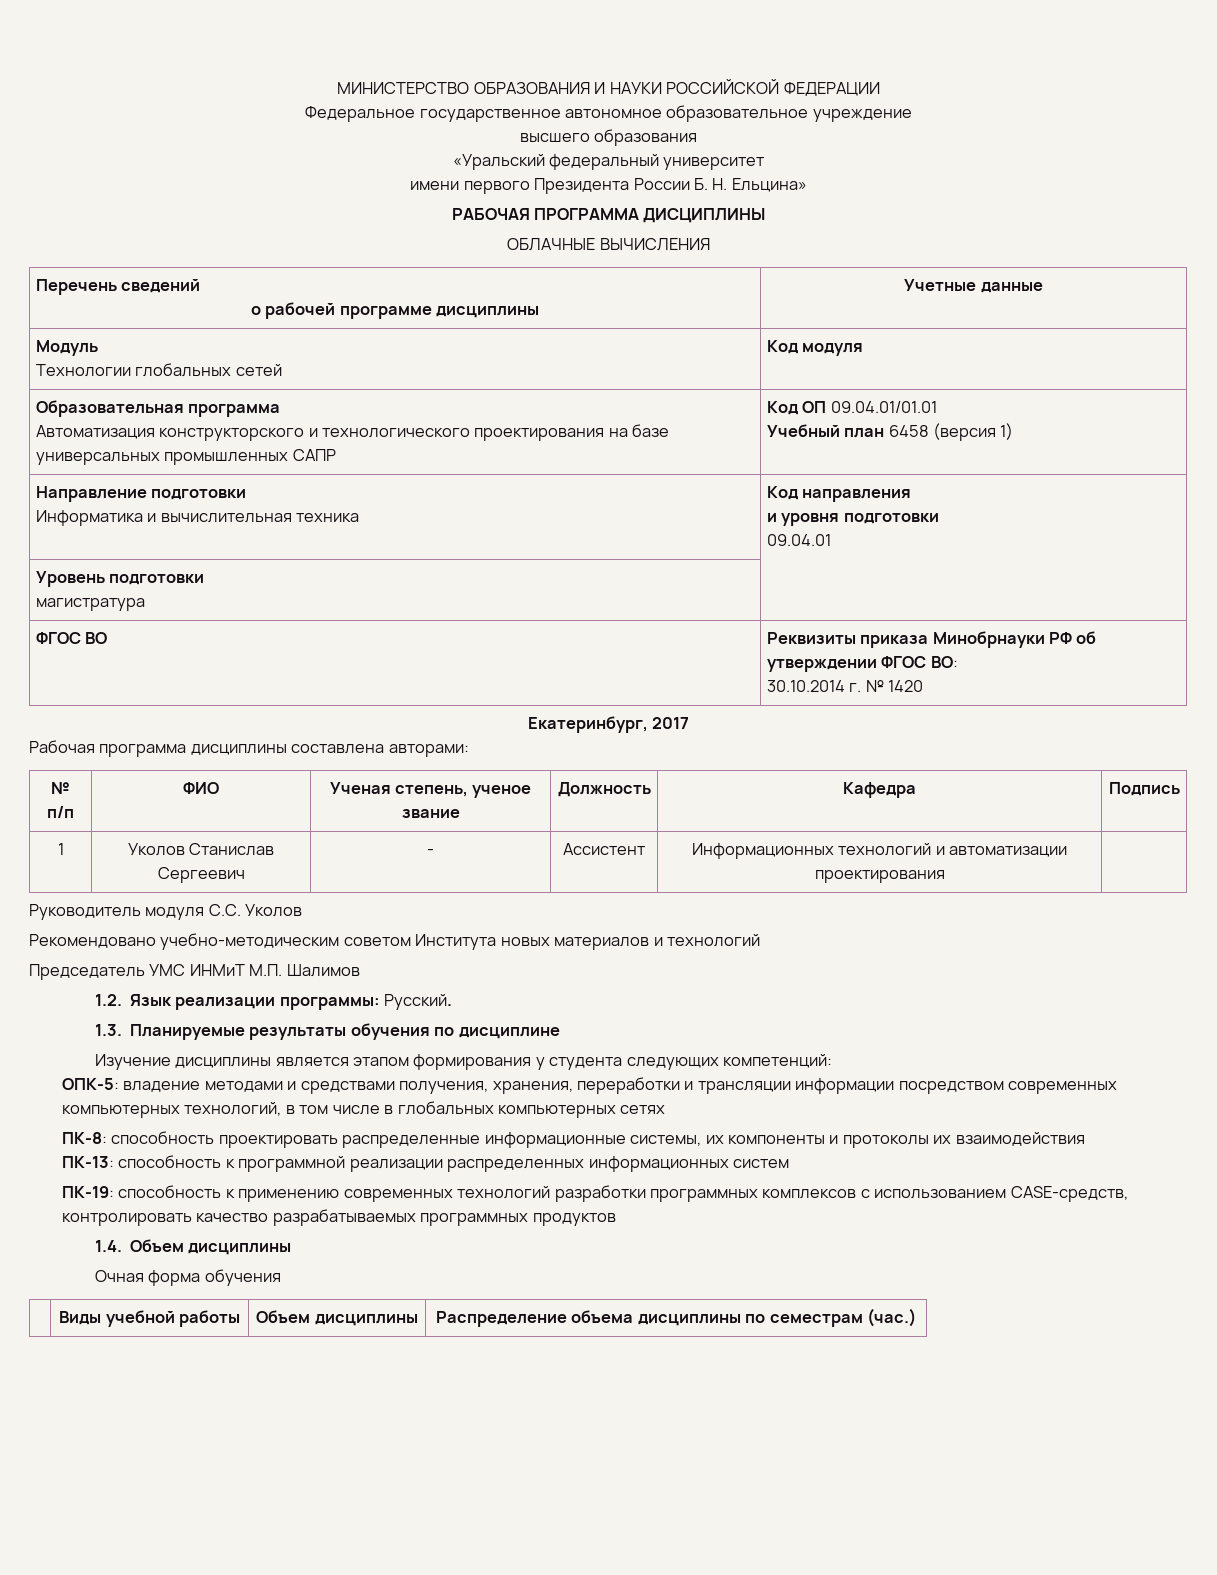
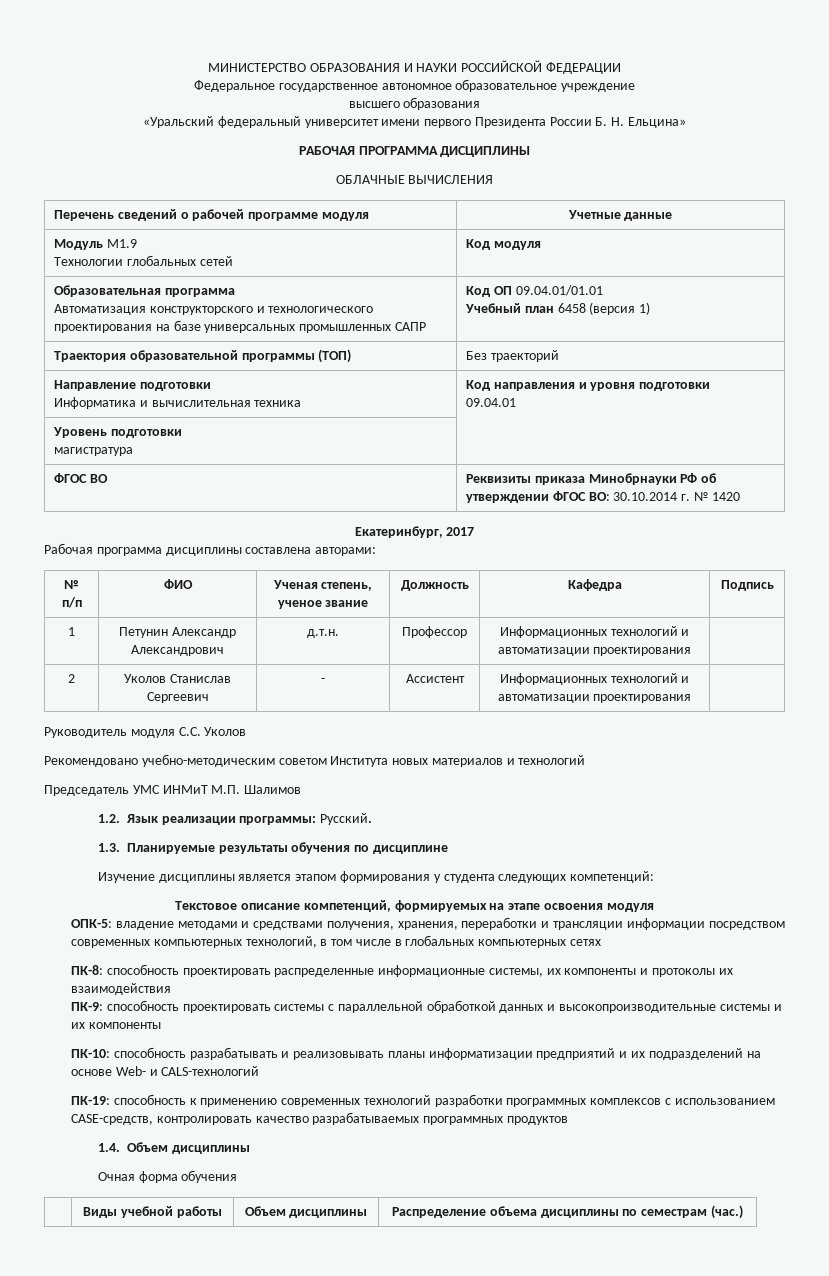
- «Уральский федеральный университет
- имени первого Президента России Б. Н. Ельцина»
+ «Уральский федеральный университет имени первого Президента России Б. Н. Ельцина»
- Перечень сведений
- о рабочей программе дисциплины | Учетные данные
+ Перечень сведений о рабочей программе модуля | Учетные данные
- Модуль
+ Модуль М1.9
+ Траектория образовательной программы (ТОП) | Без траекторий
  Направление подготовки
- Информатика и вычислительная техника | Код направления
- и уровня подготовки
+ Информатика и вычислительная техника | Код направления и уровня подготовки
- ФГОС ВО | Реквизиты приказа Минобрнауки РФ об утверждении ФГОС ВО:
- 30.10.2014 г. № 1420
+ ФГОС ВО | Реквизиты приказа Минобрнауки РФ об утверждении ФГОС ВО: 30.10.2014 г. № 1420
- 1 | Уколов Станислав Сергеевич | - | Ассистент | Информационных технологий и автоматизации проектирования |
+ 1 | Петунин Александр Александрович | д.т.н. | Профессор | Информационных технологий и автоматизации проектирования |
+ 2 | Уколов Станислав Сергеевич | - | Ассистент | Информационных технологий и автоматизации проектирования |
+ Текстовое описание компетенций, формируемых на этапе освоения модуля
- ПК-13: способность к программной реализации распределенных информационных систем
+ ПК-9: способность проектировать системы с параллельной обработкой данных и высокопроизводительные системы и их компоненты
+ ПК-10: способность разрабатывать и реализовывать планы информатизации предприятий и их подразделений на основе Web- и CALS-технологий

